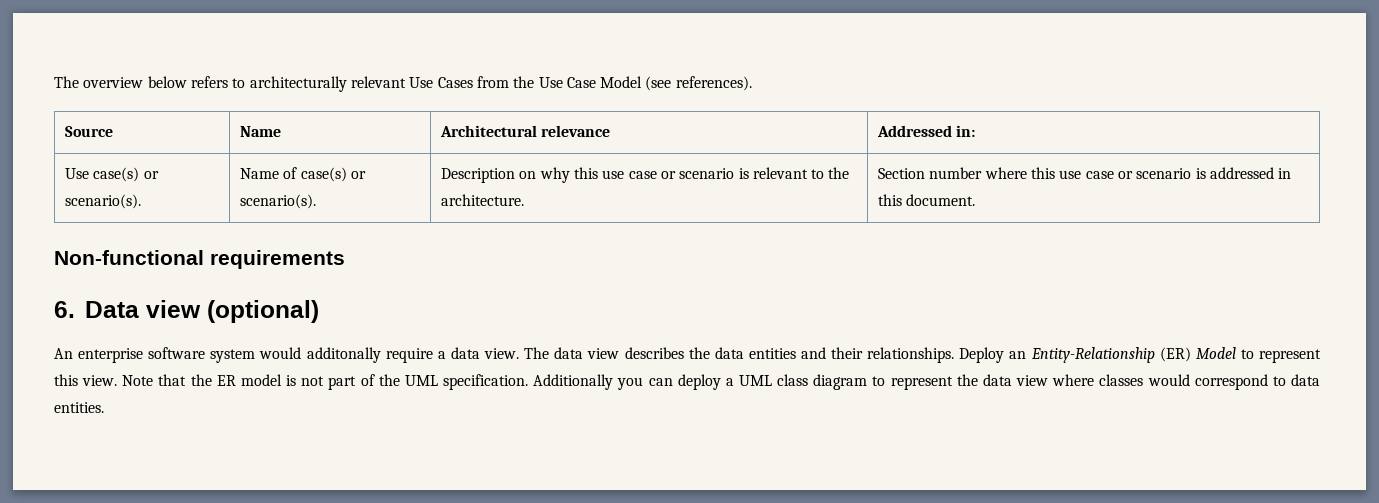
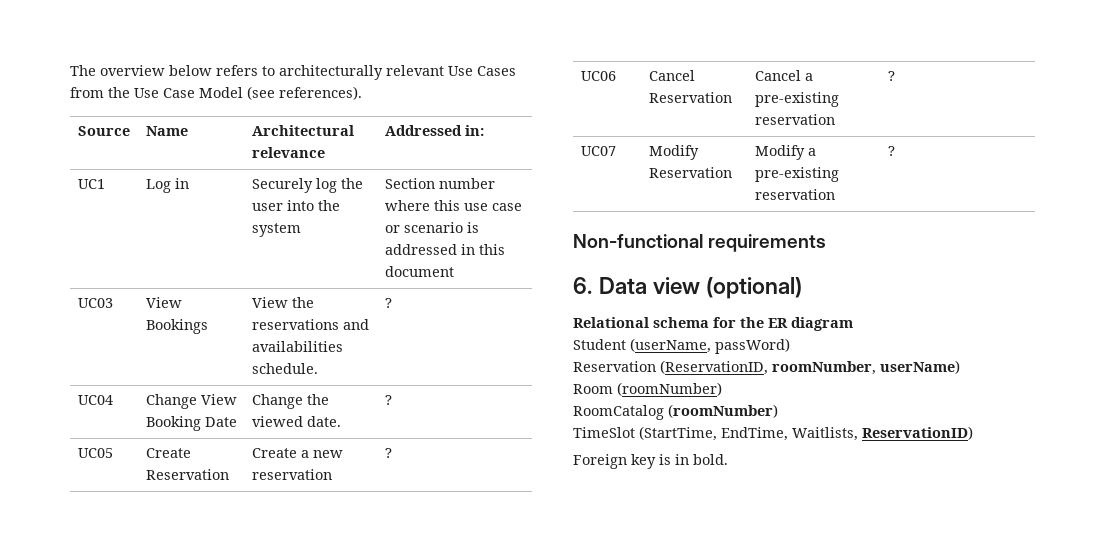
- Use case(s) or scenario(s). | Name of case(s) or scenario(s). | Description on why this use case or scenario is relevant to the architecture. | Section number where this use case or scenario is addressed in this document.
+ UC1 | Log in | Securely log the user into the system | Section number where this use case or scenario is addressed in this document
+ UC03 | View Bookings | View the reservations and availabilities schedule. | ?
+ UC04 | Change View Booking Date | Change the viewed date. | ?
+ UC05 | Create Reservation | Create a new reservation | ?
+ UC06 | Cancel Reservation | Cancel a pre-existing reservation | ?
+ UC07 | Modify Reservation | Modify a pre-existing reservation | ?
- An enterprise software system would additonally require a data view. The data view describes the data entities and their relationships. Deploy an Entity-Relationship (ER) Model to represent this view. Note that the ER model is not part of the UML specification. Additionally you can deploy a UML class diagram to represent the data view where classes would correspond to data entities.
+ Relational schema for the ER diagram
+ Student (userName, passWord)
+ Reservation (ReservationID, roomNumber, userName)
+ Room (roomNumber)
+ RoomCatalog (roomNumber)
+ TimeSlot (StartTime, EndTime, Waitlists, ReservationID)
+ Foreign key is in bold.

